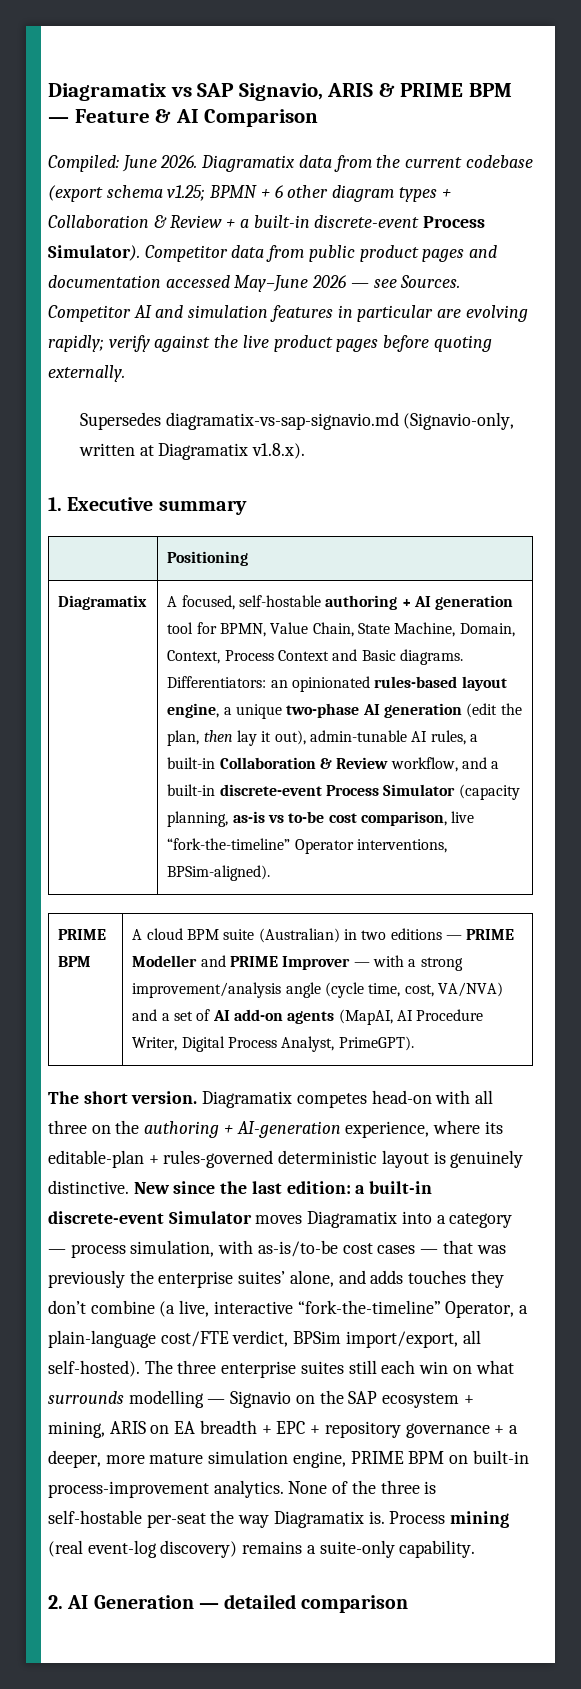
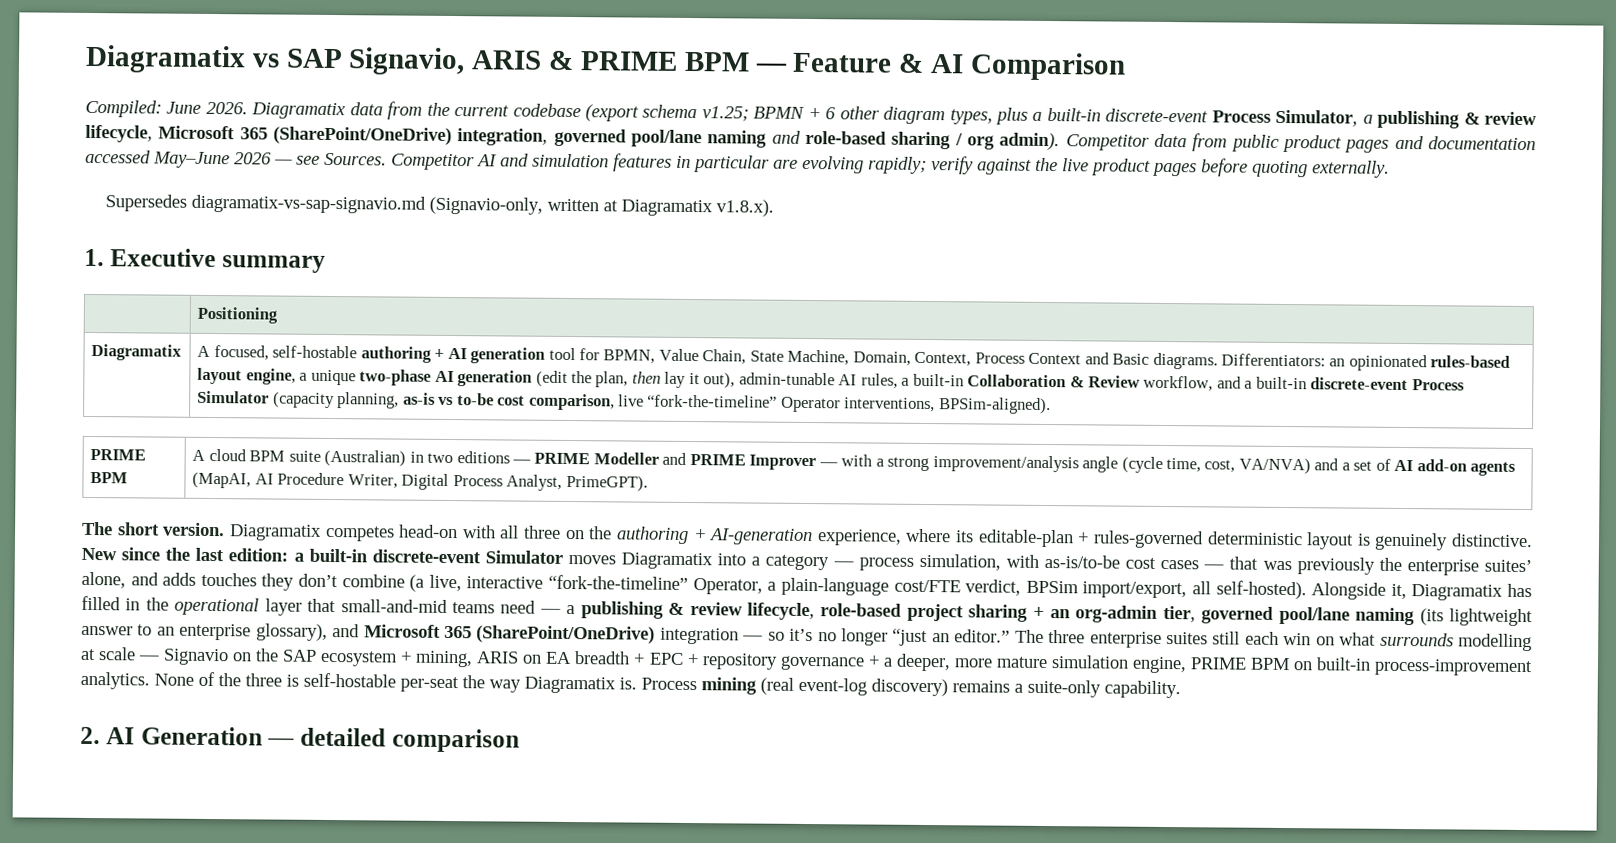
- Diagramatix data from the current codebase (export schema v1.25; BPMN + 6 other diagram types + Collaboration & Review + a built-in discrete-event Process Simulator).
+ Diagramatix data from the current codebase (export schema v1.25; BPMN + 6 other diagram types, plus a built-in discrete-event Process Simulator, a publishing & review lifecycle, Microsoft 365 (SharePoint/OneDrive) integration, governed pool/lane naming and role-based sharing / org admin).
+ Alongside it, Diagramatix has filled in the operational layer that small-and-mid teams need — a publishing & review lifecycle, role-based project sharing + an org-admin tier, governed pool/lane naming (its lightweight answer to an enterprise glossary), and Microsoft 365 (SharePoint/OneDrive) integration — so it’s no longer “just an editor.”
- The three enterprise suites still each win on what surrounds modelling — Signavio on the SAP ecosystem + mining, ARIS on EA breadth + EPC + repository governance + a deeper, more mature simulation engine, PRIME BPM on built-in process-improvement analytics.
+ The three enterprise suites still each win on what surrounds modelling at scale — Signavio on the SAP ecosystem + mining, ARIS on EA breadth + EPC + repository governance + a deeper, more mature simulation engine, PRIME BPM on built-in process-improvement analytics.

